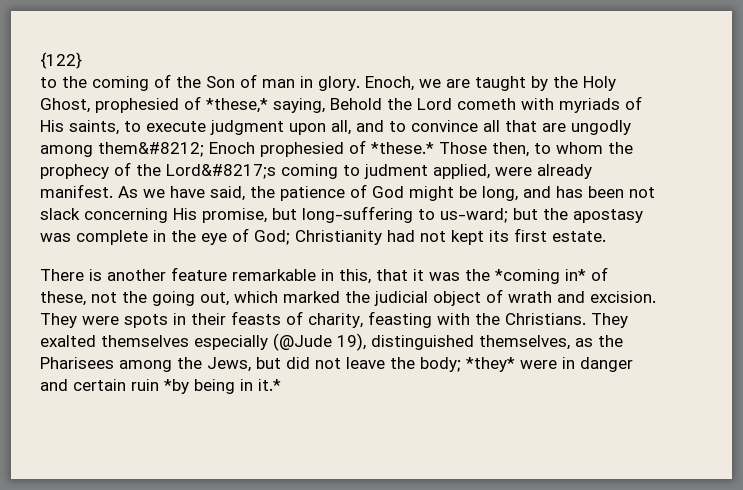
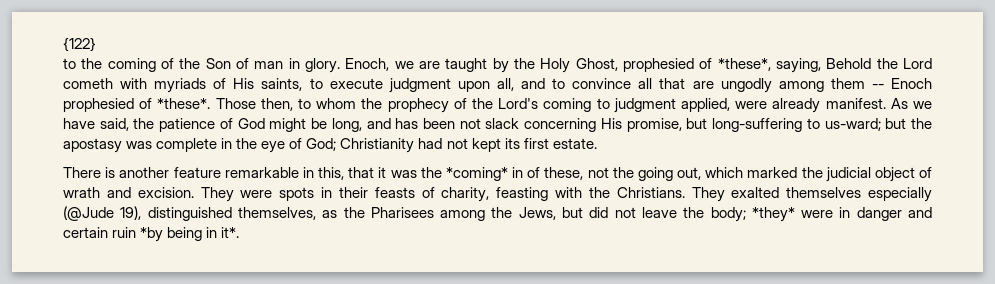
- Enoch, we are taught by the Holy Ghost, prophesied of *these,* saying, Behold the Lord cometh with myriads of His saints, to execute judgment upon all, and to convince all that are ungodly among them&#8212; Enoch prophesied of *these.* Those then, to whom the prophecy of the Lord&#8217;s coming to judment applied, were already manifest.
+ Enoch, we are taught by the Holy Ghost, prophesied of *these*, saying, Behold the Lord cometh with myriads of His saints, to execute judgment upon all, and to convince all that are ungodly among them -- Enoch prophesied of *these*. Those then, to whom the prophecy of the Lord's coming to judgment applied, were already manifest.
- There is another feature remarkable in this, that it was the *coming in* of these, not the going out, which marked the judicial object of wrath and excision.
+ There is another feature remarkable in this, that it was the *coming* in of these, not the going out, which marked the judicial object of wrath and excision.
- They exalted themselves especially (@Jude 19), distinguished themselves, as the Pharisees among the Jews, but did not leave the body; *they* were in danger and certain ruin *by being in it.*
+ They exalted themselves especially (@Jude 19), distinguished themselves, as the Pharisees among the Jews, but did not leave the body; *they* were in danger and certain ruin *by being in it*.

